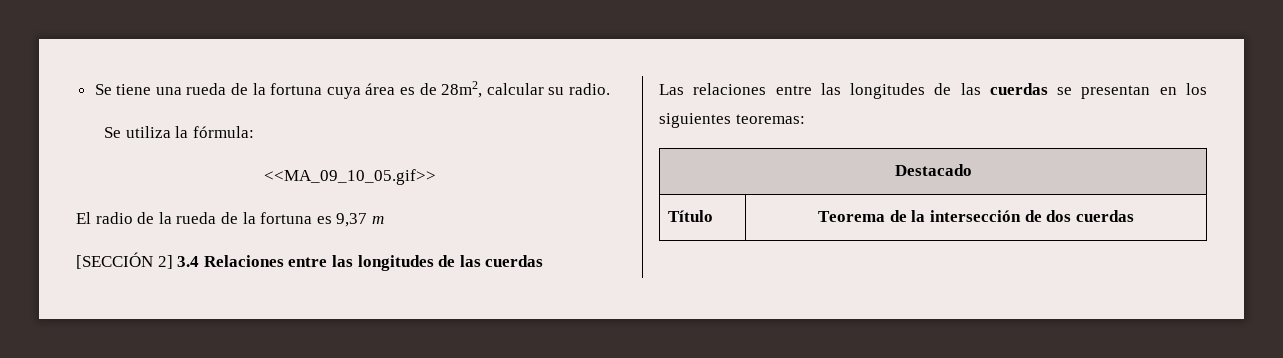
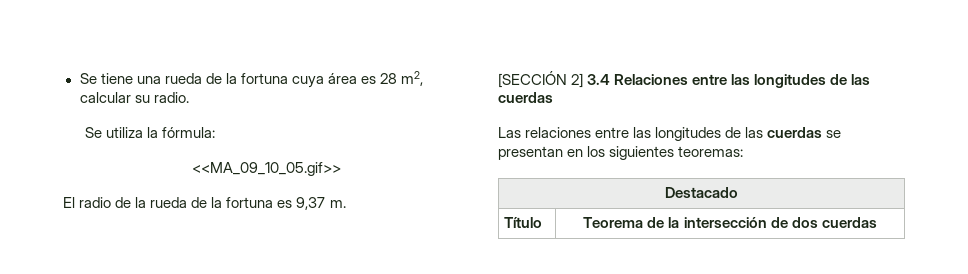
- Se tiene una rueda de la fortuna cuya área es de 28m2, calcular su radio.
+ Se tiene una rueda de la fortuna cuya área es 28 m2, calcular su radio.
- El radio de la rueda de la fortuna es 9,37 m
+ El radio de la rueda de la fortuna es 9,37 m.

